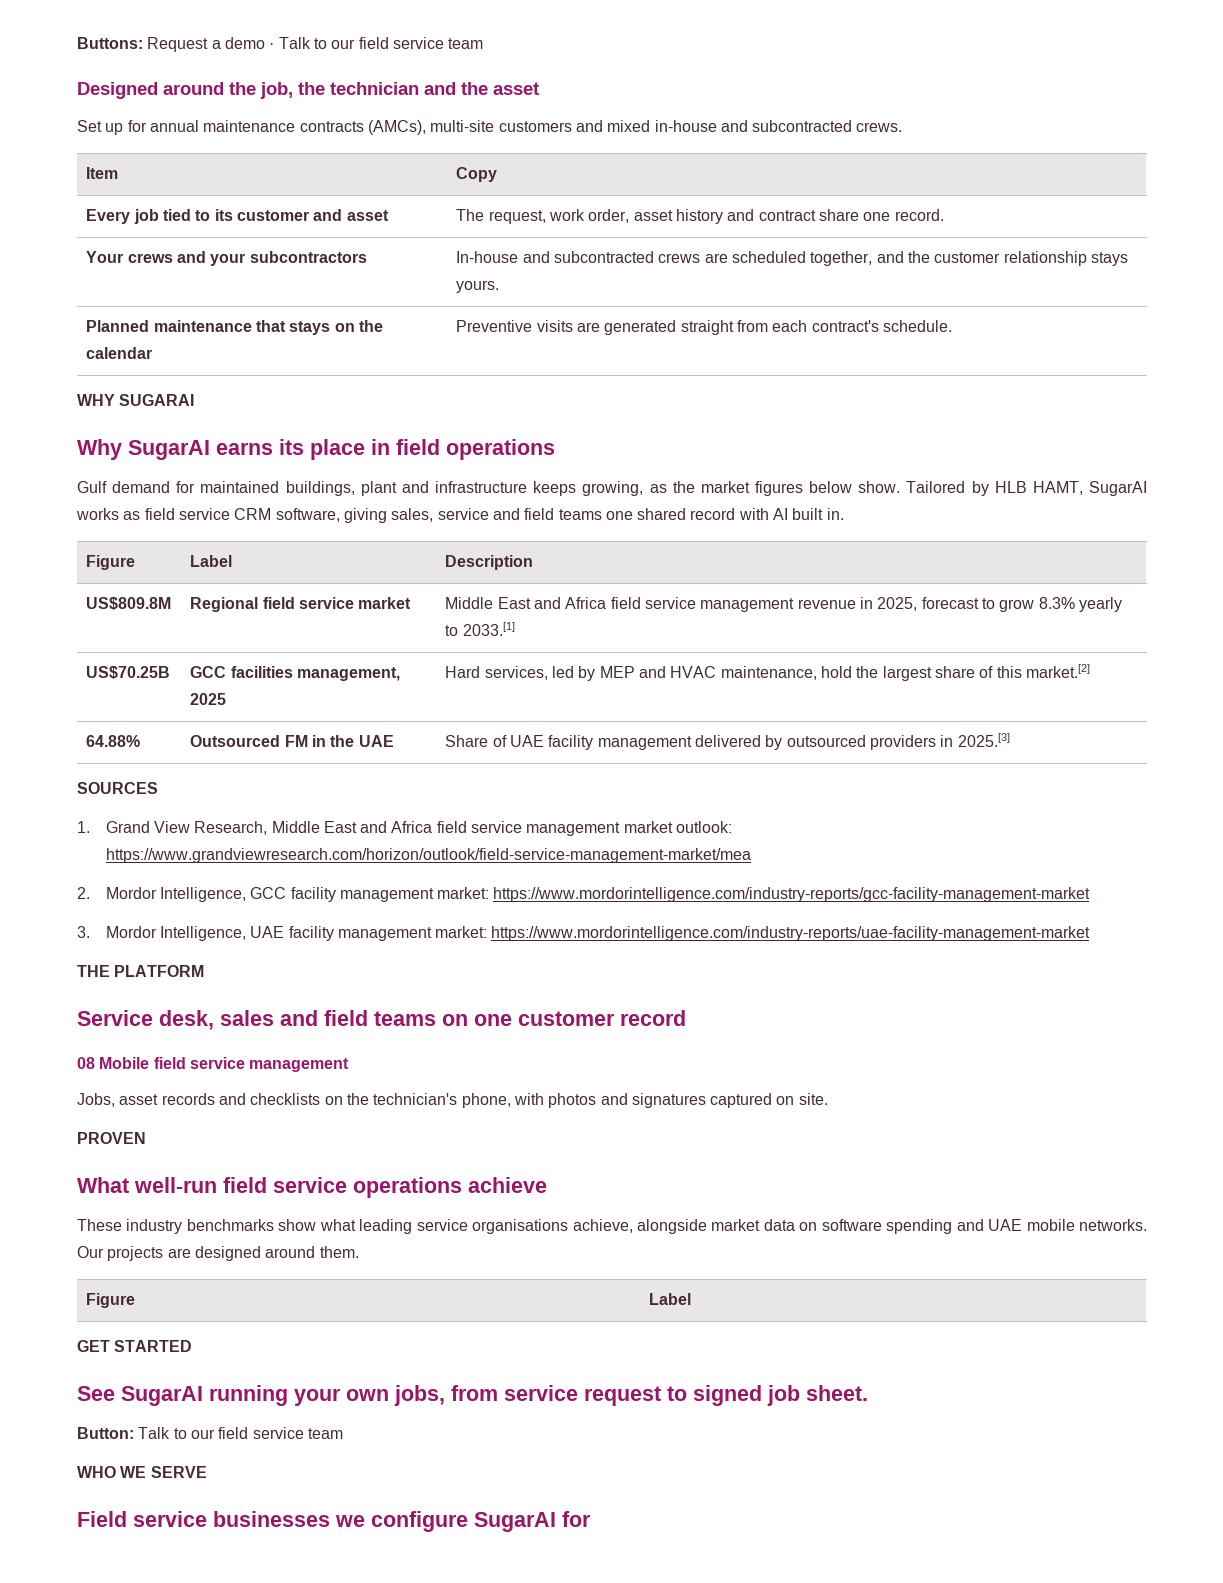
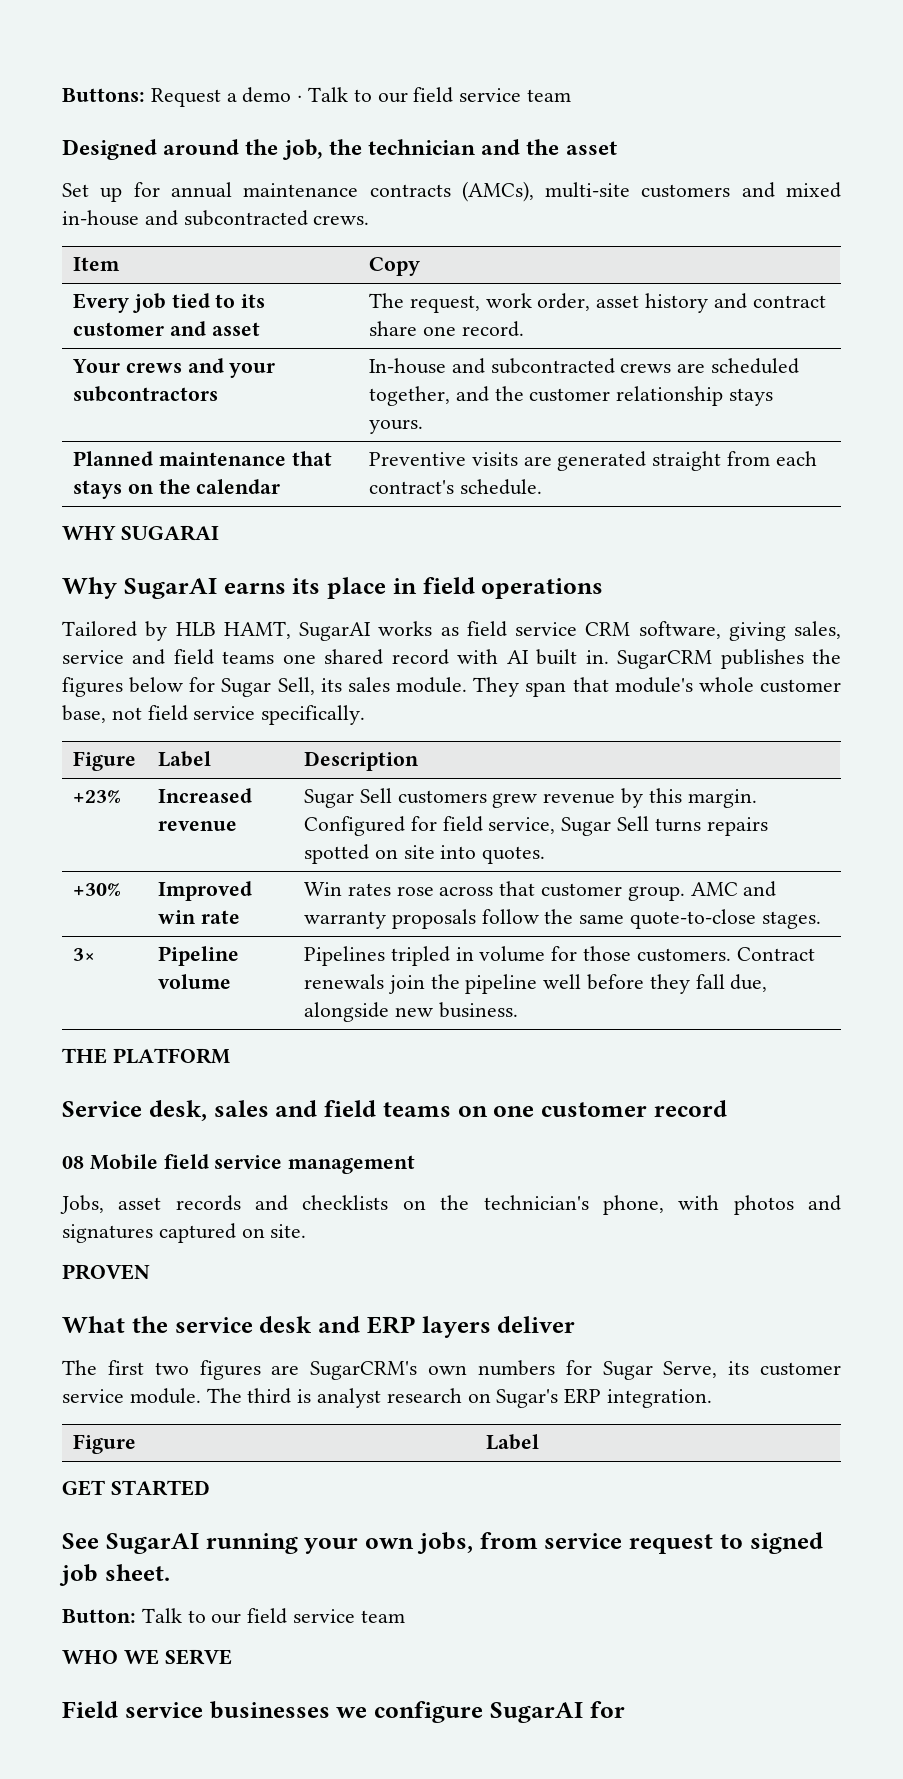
- Gulf demand for maintained buildings, plant and infrastructure keeps growing, as the market figures below show. Tailored by HLB HAMT, SugarAI works as field service CRM software, giving sales, service and field teams one shared record with AI built in.
+ Tailored by HLB HAMT, SugarAI works as field service CRM software, giving sales, service and field teams one shared record with AI built in. SugarCRM publishes the figures below for Sugar Sell, its sales module. They span that module's whole customer base, not field service specifically.
  Figure | Label | Description
- US$809.8M | Regional field service market | Middle East and Africa field service management revenue in 2025, forecast to grow 8.3% yearly to 2033.[1]
- US$70.25B | GCC facilities management, 2025 | Hard services, led by MEP and HVAC maintenance, hold the largest share of this market.[2]
- 64.88% | Outsourced FM in the UAE | Share of UAE facility management delivered by outsourced providers in 2025.[3]
- SOURCES
- 1. Grand View Research, Middle East and Africa field service management market outlook: https://www.grandviewresearch.com/horizon/outlook/field-service-management-market/mea
- 2. Mordor Intelligence, GCC facility management market: https://www.mordorintelligence.com/industry-reports/gcc-facility-management-market
- 3. Mordor Intelligence, UAE facility management market: https://www.mordorintelligence.com/industry-reports/uae-facility-management-market
+ +23% | Increased revenue | Sugar Sell customers grew revenue by this margin. Configured for field service, Sugar Sell turns repairs spotted on site into quotes.
+ +30% | Improved win rate | Win rates rose across that customer group. AMC and warranty proposals follow the same quote-to-close stages.
+ 3× | Pipeline volume | Pipelines tripled in volume for those customers. Contract renewals join the pipeline well before they fall due, alongside new business.
- What well-run field service operations achieve
- These industry benchmarks show what leading service organisations achieve, alongside market data on software spending and UAE mobile networks. Our projects are designed around them.
+ What the service desk and ERP layers deliver
+ The first two figures are SugarCRM's own numbers for Sugar Serve, its customer service module. The third is analyst research on Sugar's ERP integration.

